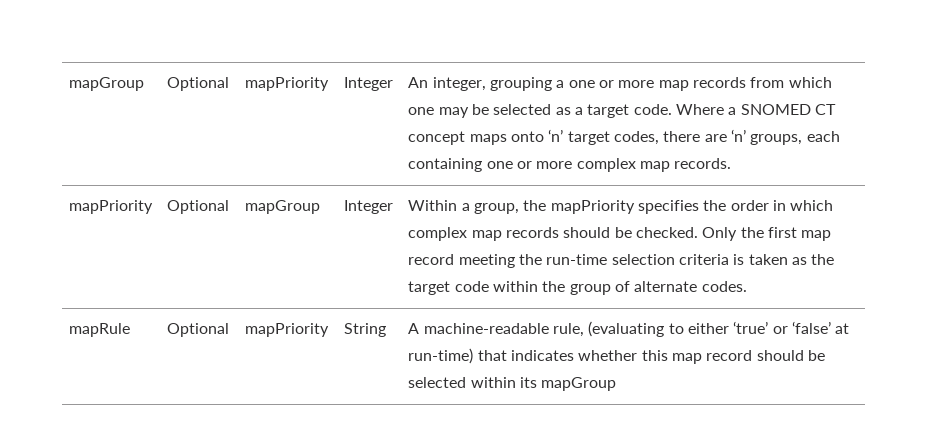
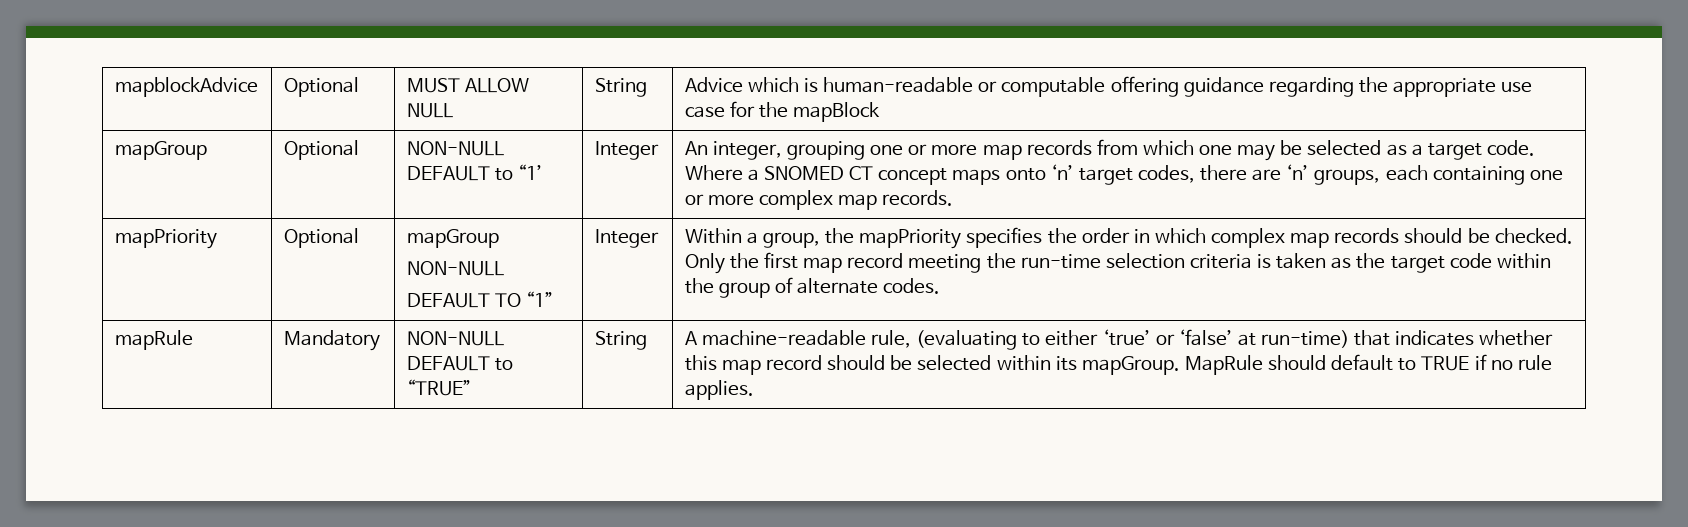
- mapGroup | Optional | mapPriority
+ mapblockAdvice | Optional | MUST ALLOW NULL | String | Advice which is human-readable or computable offering guidance regarding the appropriate use case for the mapBlock
+ mapGroup | Optional | NON-NULL DEFAULT to “1’
- An integer, grouping a one or more map records from which one may be selected as a target code.
+ An integer, grouping one or more map records from which one may be selected as a target code.
  Optional | mapGroup
+ NON-NULL
+ DEFAULT TO “1”
- mapRule | Optional | mapPriority | String | A machine-readable rule, (evaluating to either ‘true’ or ‘false’ at run-time) that indicates whether this map record should be selected within its mapGroup
+ mapRule | Mandatory | NON-NULL DEFAULT to “TRUE” | String | A machine-readable rule, (evaluating to either ‘true’ or ‘false’ at run-time) that indicates whether this map record should be selected within its mapGroup. MapRule should default to TRUE if no rule applies.

